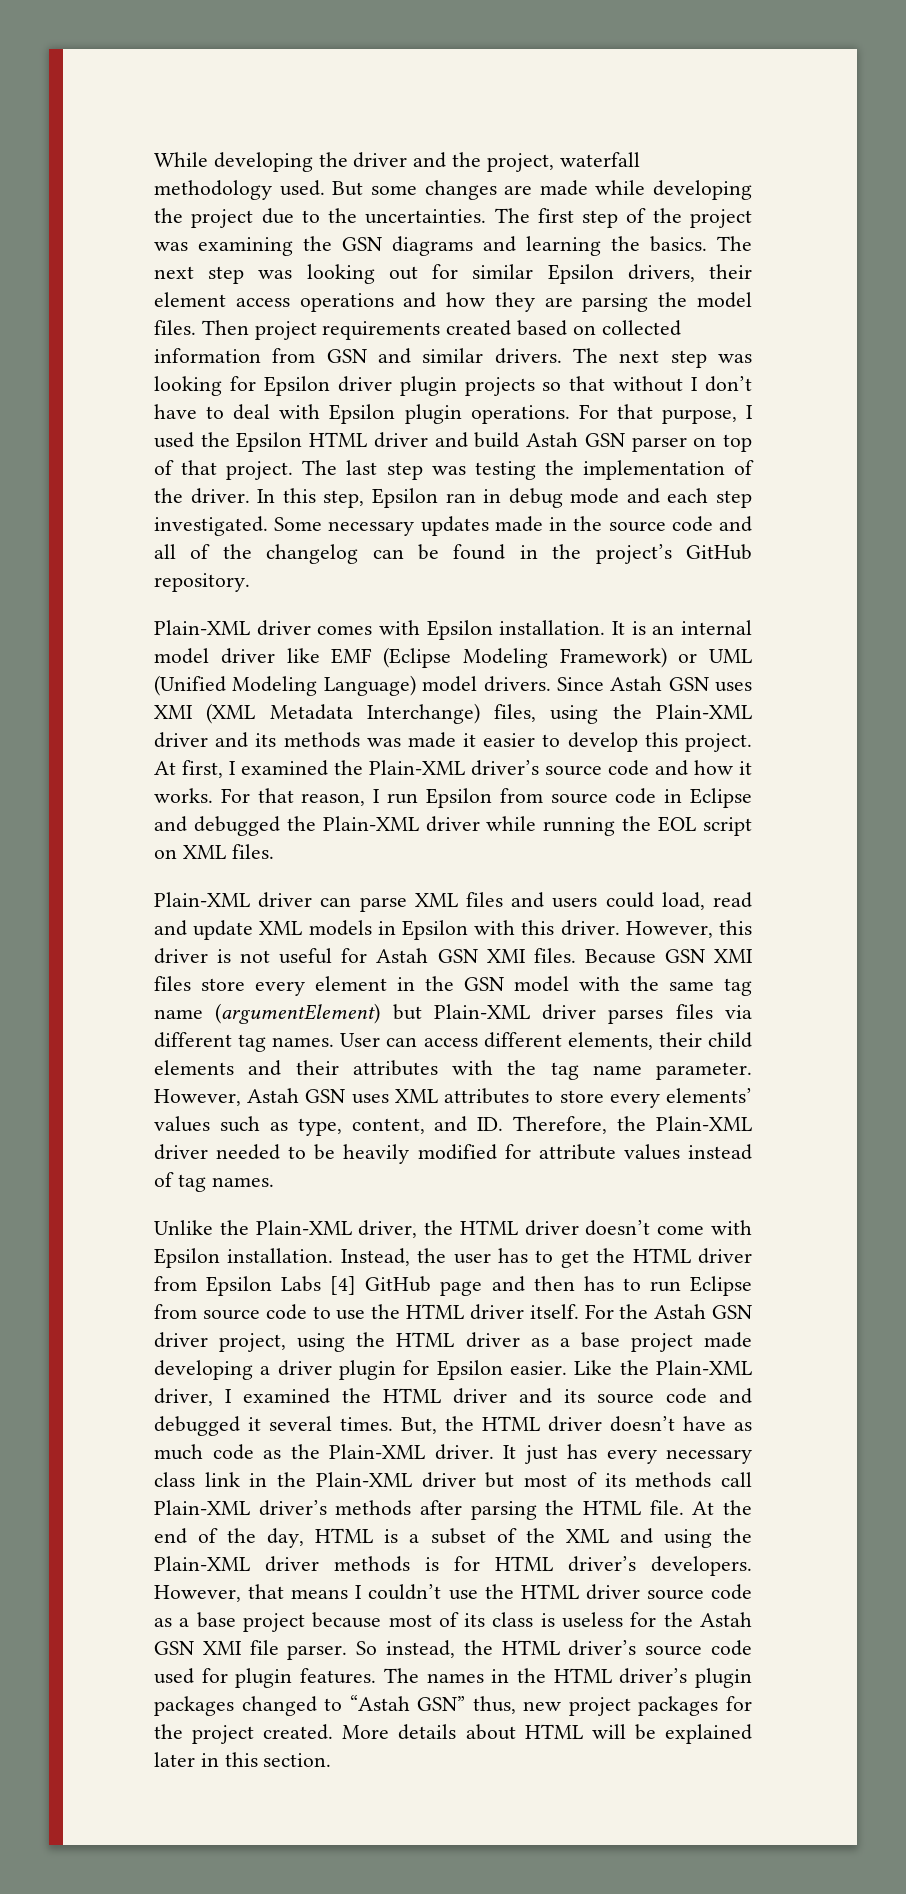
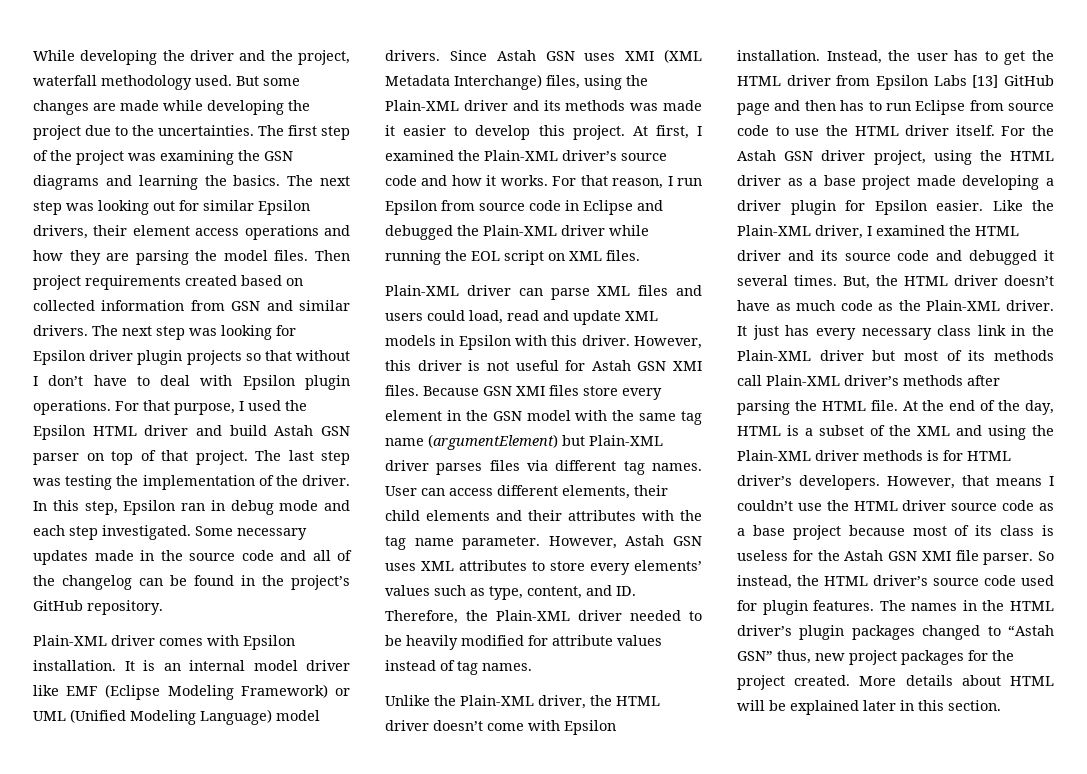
- Instead, the user has to get the HTML driver from Epsilon Labs [4] GitHub page and then has to run Eclipse from source code to use the HTML driver itself.
+ Instead, the user has to get the HTML driver from Epsilon Labs [13] GitHub page and then has to run Eclipse from source code to use the HTML driver itself.

